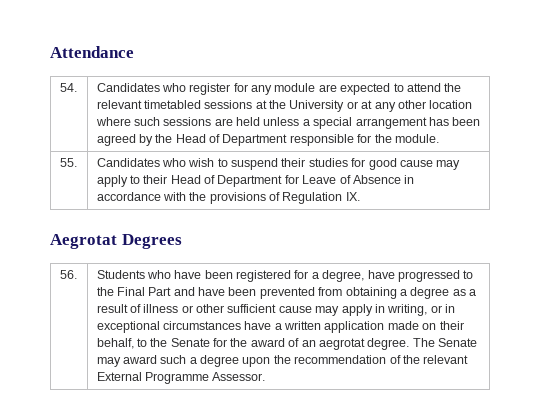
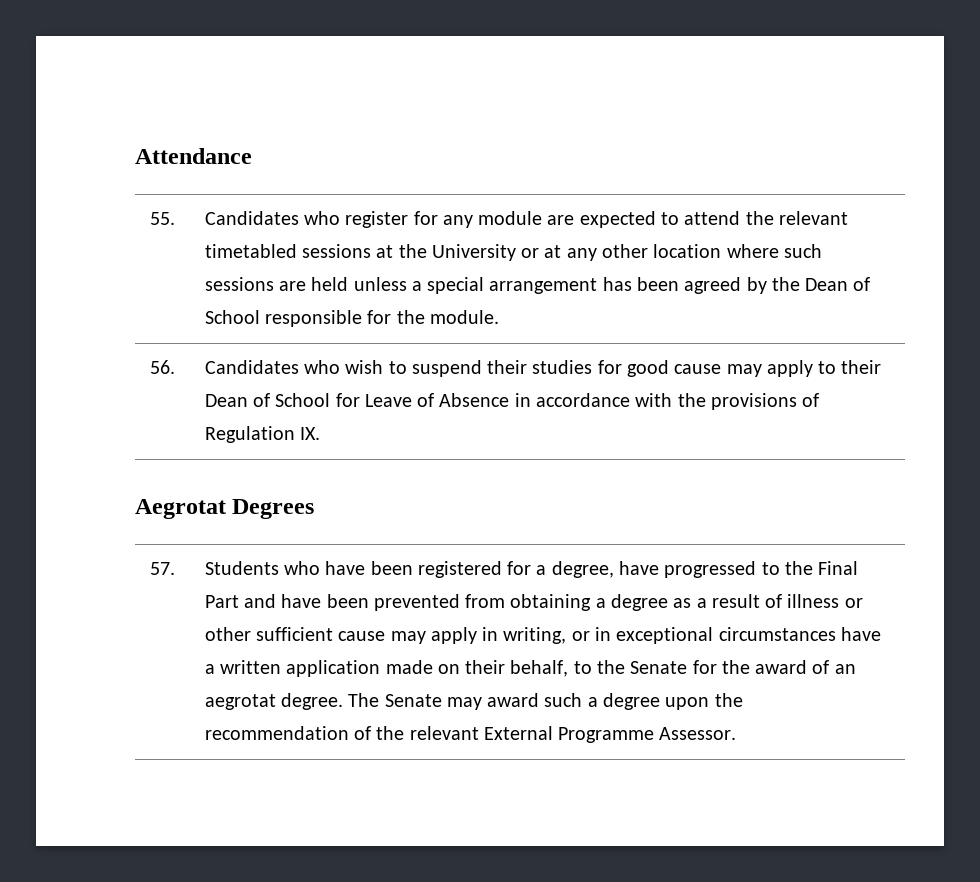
- 54.
+ 55.
- Candidates who register for any module are expected to attend the relevant timetabled sessions at the University or at any other location where such sessions are held unless a special arrangement has been agreed by the Head of Department responsible for the module.
+ Candidates who register for any module are expected to attend the relevant timetabled sessions at the University or at any other location where such sessions are held unless a special arrangement has been agreed by the Dean of School responsible for the module.
- 55. | Candidates who wish to suspend their studies for good cause may apply to their Head of Department for Leave of Absence in accordance with the provisions of Regulation IX.
+ 56. | Candidates who wish to suspend their studies for good cause may apply to their Dean of School for Leave of Absence in accordance with the provisions of Regulation IX.
- 56.
+ 57.

